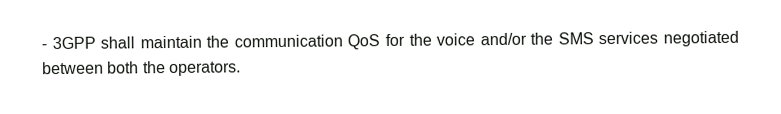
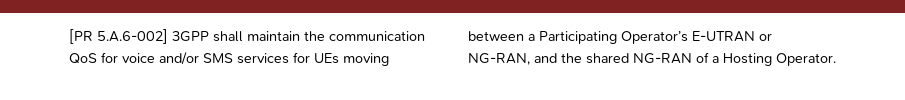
- - 3GPP shall maintain the communication QoS for the voice and/or the SMS services negotiated between both the operators.
+ [PR 5.A.6-002] 3GPP shall maintain the communication QoS for voice and/or SMS services for UEs moving between a Participating Operator’s E-UTRAN or NG-RAN, and the shared NG-RAN of a Hosting Operator.

